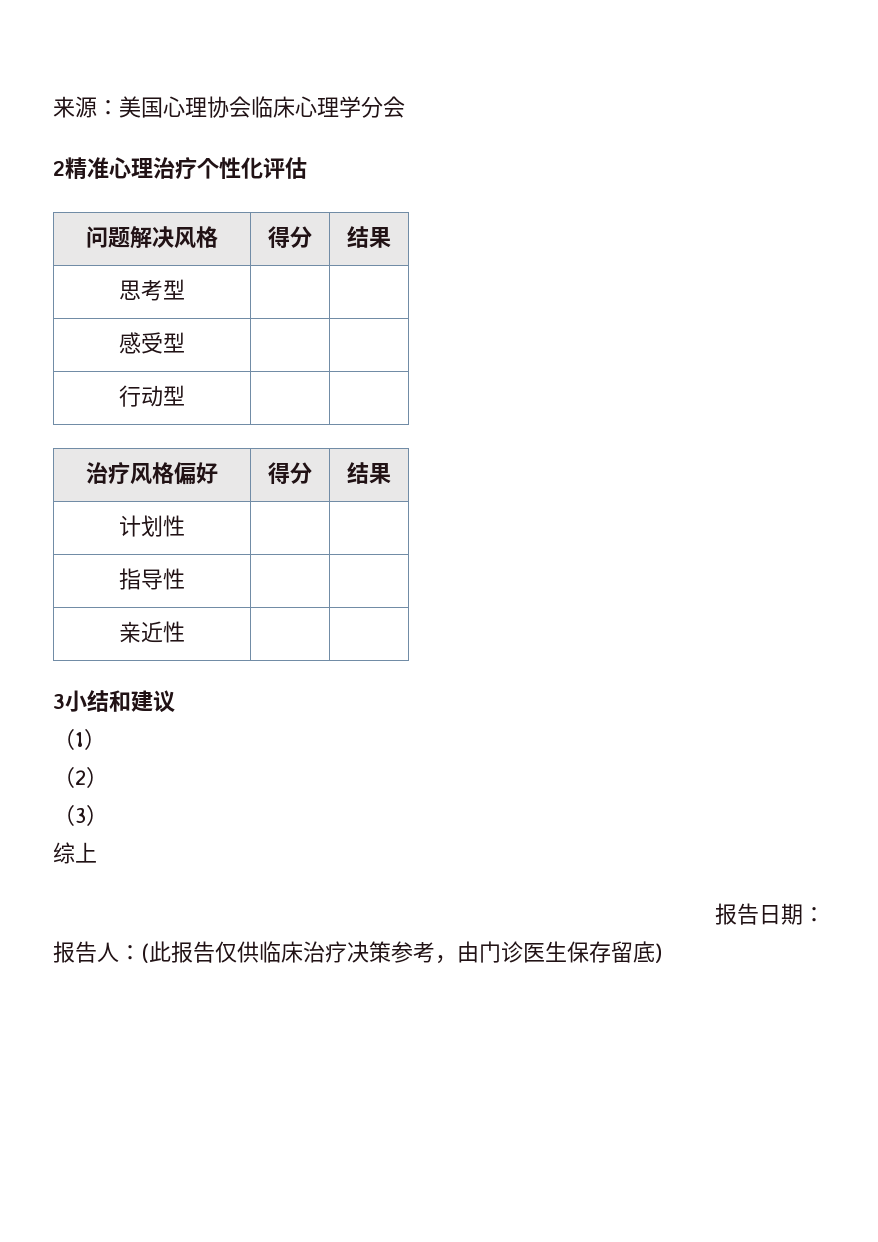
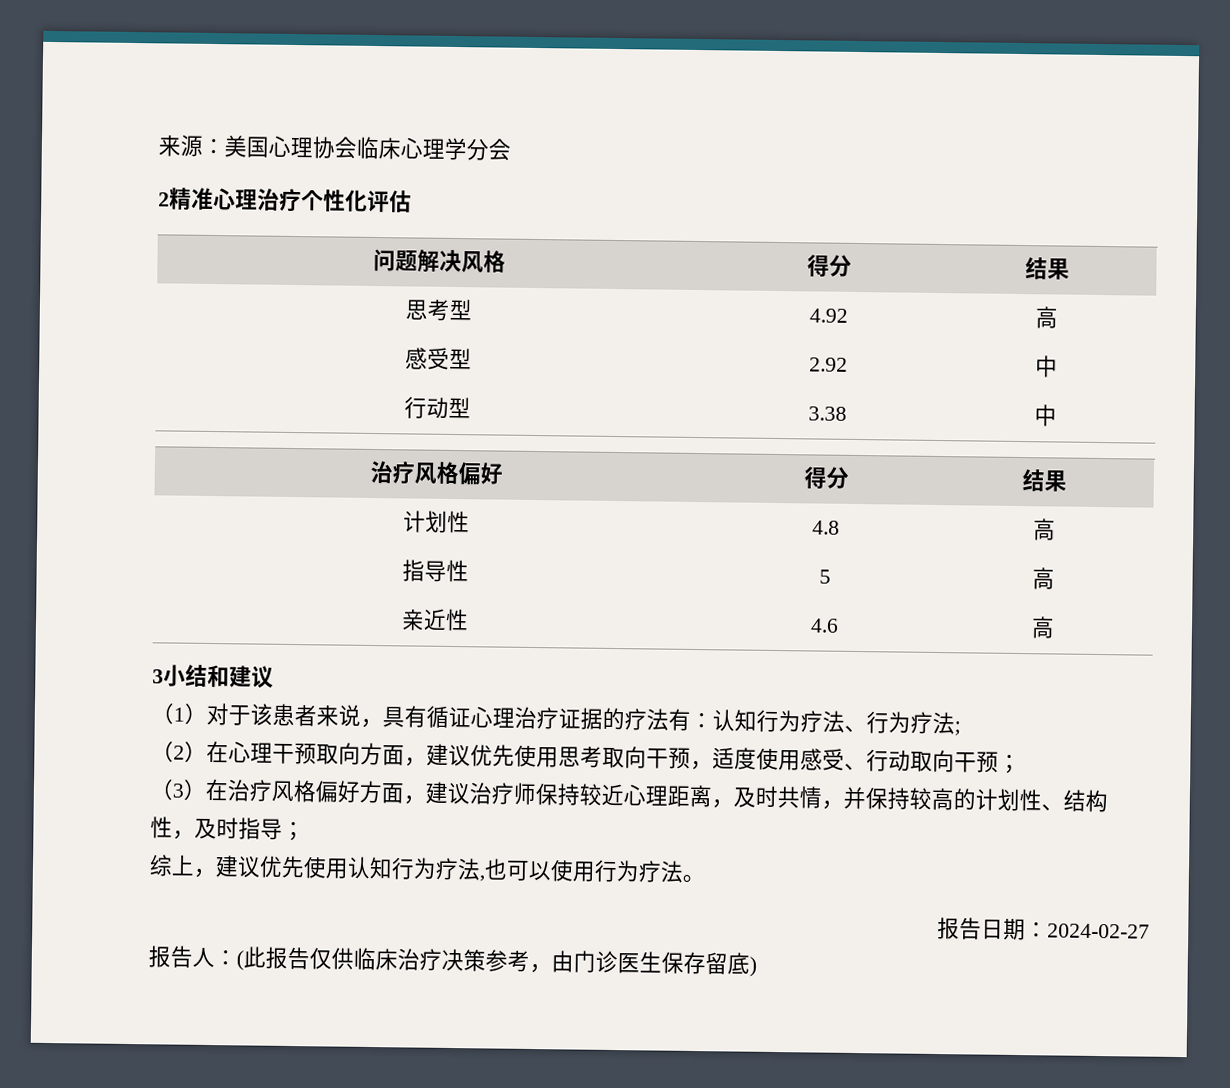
- 思考型 | |
+ 思考型 | 4.92 | 高
- 感受型 | |
+ 感受型 | 2.92 | 中
- 行动型 | |
+ 行动型 | 3.38 | 中
- 计划性 | |
+ 计划性 | 4.8 | 高
- 指导性 | |
+ 指导性 | 5 | 高
- 亲近性 | |
+ 亲近性 | 4.6 | 高
- （1）
- （2）
- （3）
- 综上
+ （1）对于该患者来说，具有循证心理治疗证据的疗法有：认知行为疗法、行为疗法;
+ （2）在心理干预取向方面，建议优先使用思考取向干预，适度使用感受、行动取向干预；
+ （3）在治疗风格偏好方面，建议治疗师保持较近心理距离，及时共情，并保持较高的计划性、结构性，及时指导；
+ 综上，建议优先使用认知行为疗法,也可以使用行为疗法。
- 报告日期：
+ 报告日期：2024-02-27

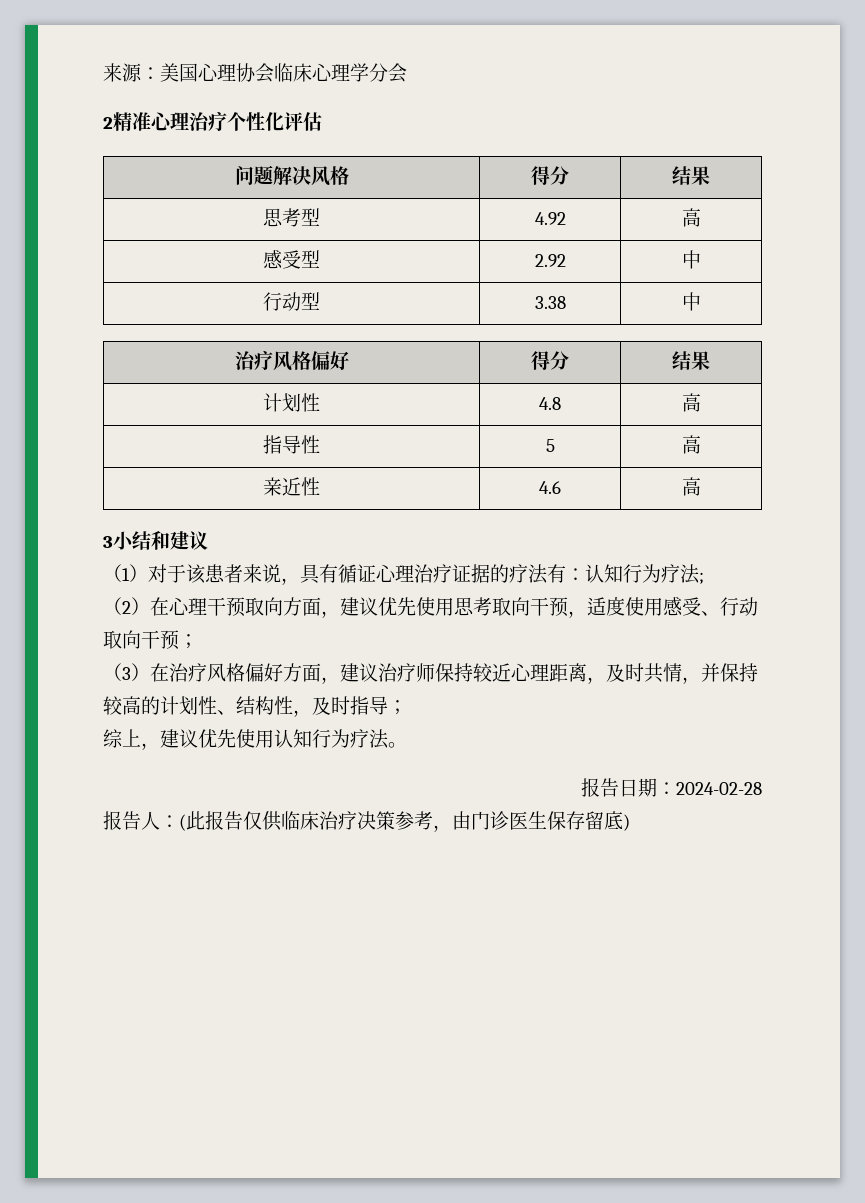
- （1）对于该患者来说，具有循证心理治疗证据的疗法有：认知行为疗法、行为疗法;
+ （1）对于该患者来说，具有循证心理治疗证据的疗法有：认知行为疗法;
- 综上，建议优先使用认知行为疗法,也可以使用行为疗法。
+ 综上，建议优先使用认知行为疗法。
- 报告日期：2024-02-27
+ 报告日期：2024-02-28

